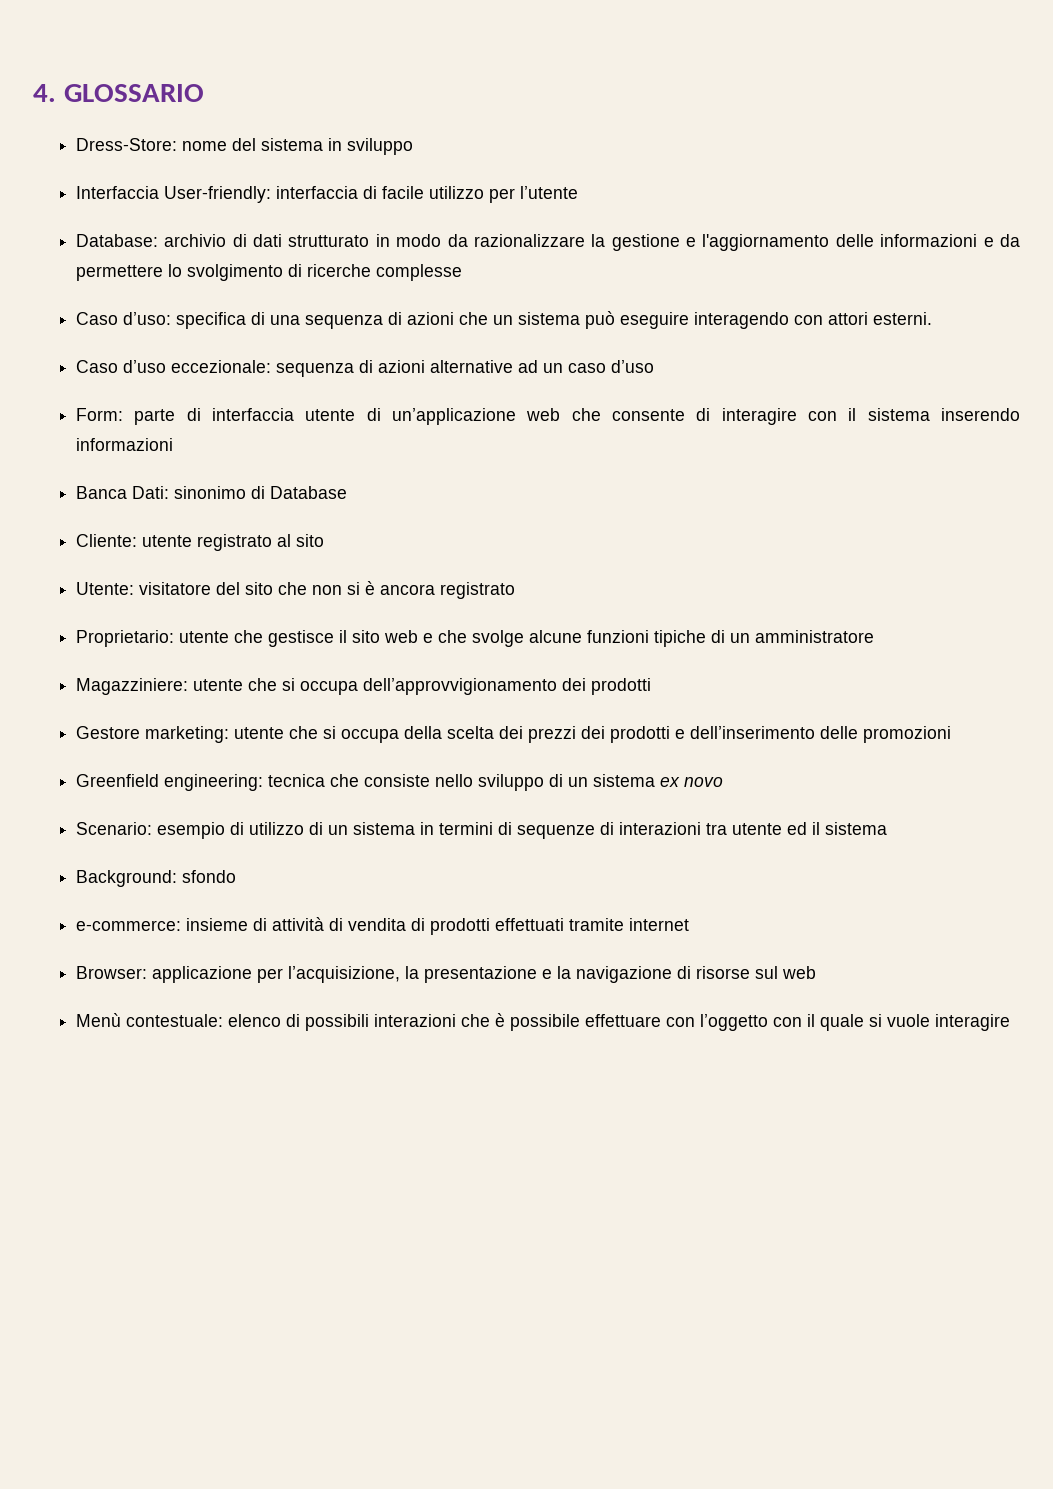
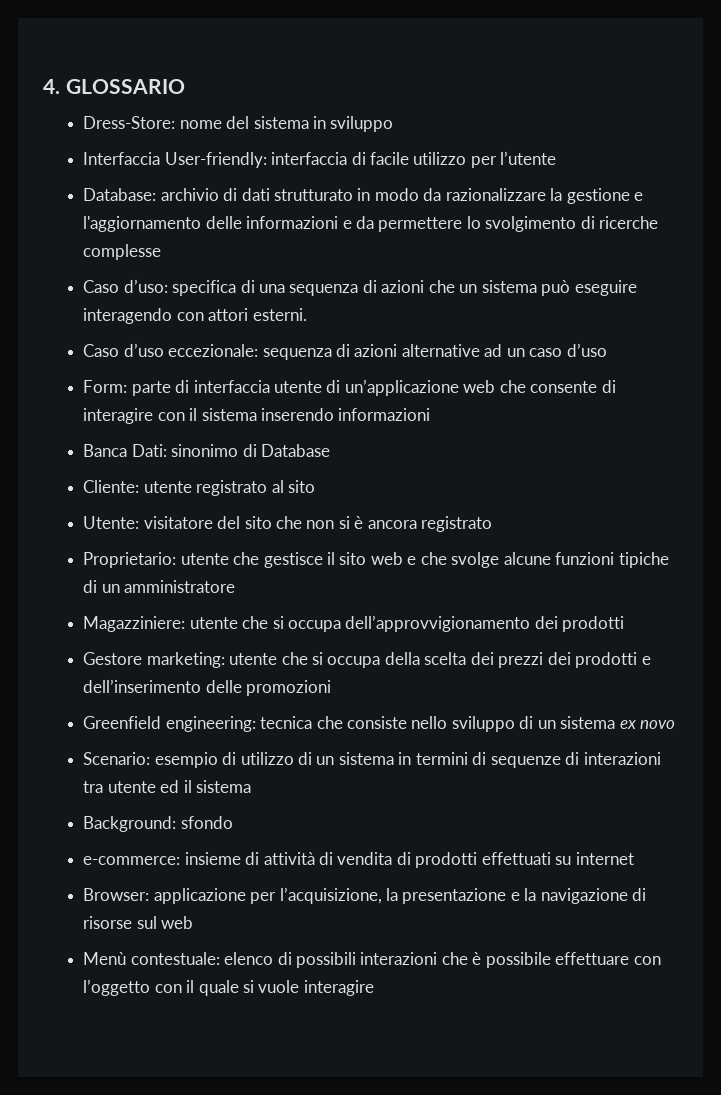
- e-commerce: insieme di attività di vendita di prodotti effettuati tramite internet
+ e-commerce: insieme di attività di vendita di prodotti effettuati su internet

